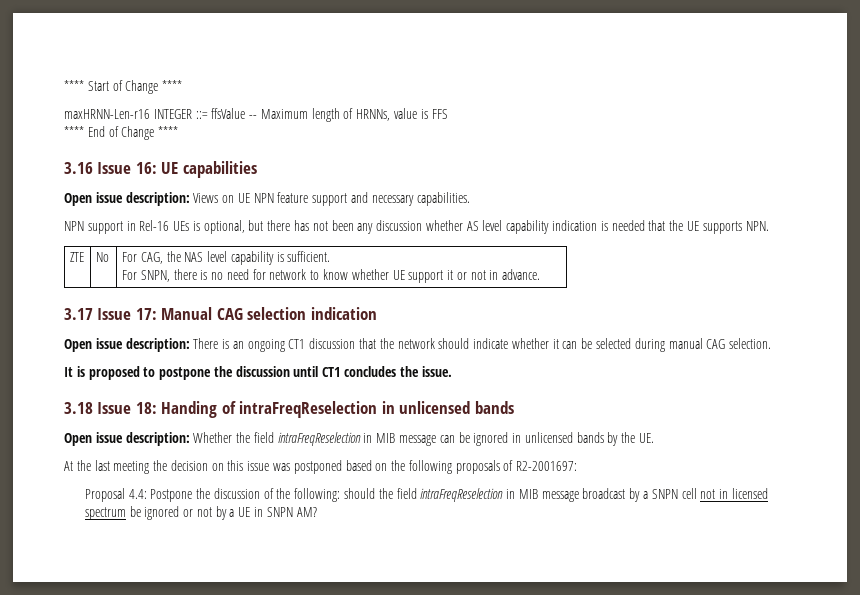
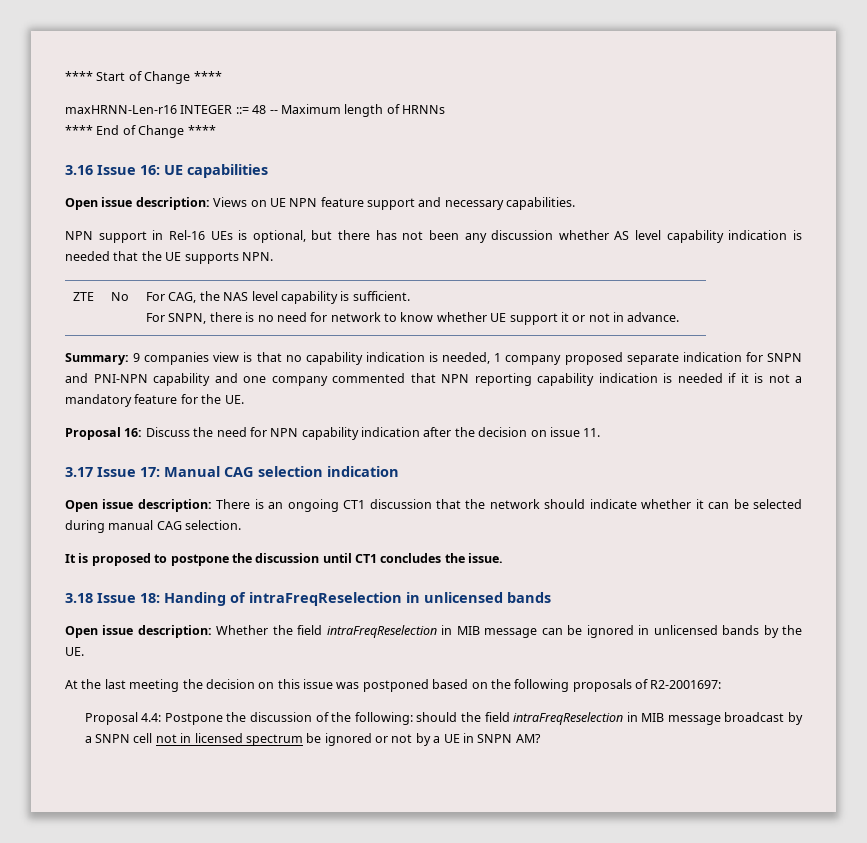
- maxHRNN-Len-r16 INTEGER ::= ffsValue -- Maximum length of HRNNs, value is FFS
+ maxHRNN-Len-r16 INTEGER ::= 48 -- Maximum length of HRNNs
+ Summary: 9 companies view is that no capability indication is needed, 1 company proposed separate indication for SNPN and PNI-NPN capability and one company commented that NPN reporting capability indication is needed if it is not a mandatory feature for the UE.
+ Proposal 16: Discuss the need for NPN capability indication after the decision on issue 11.

